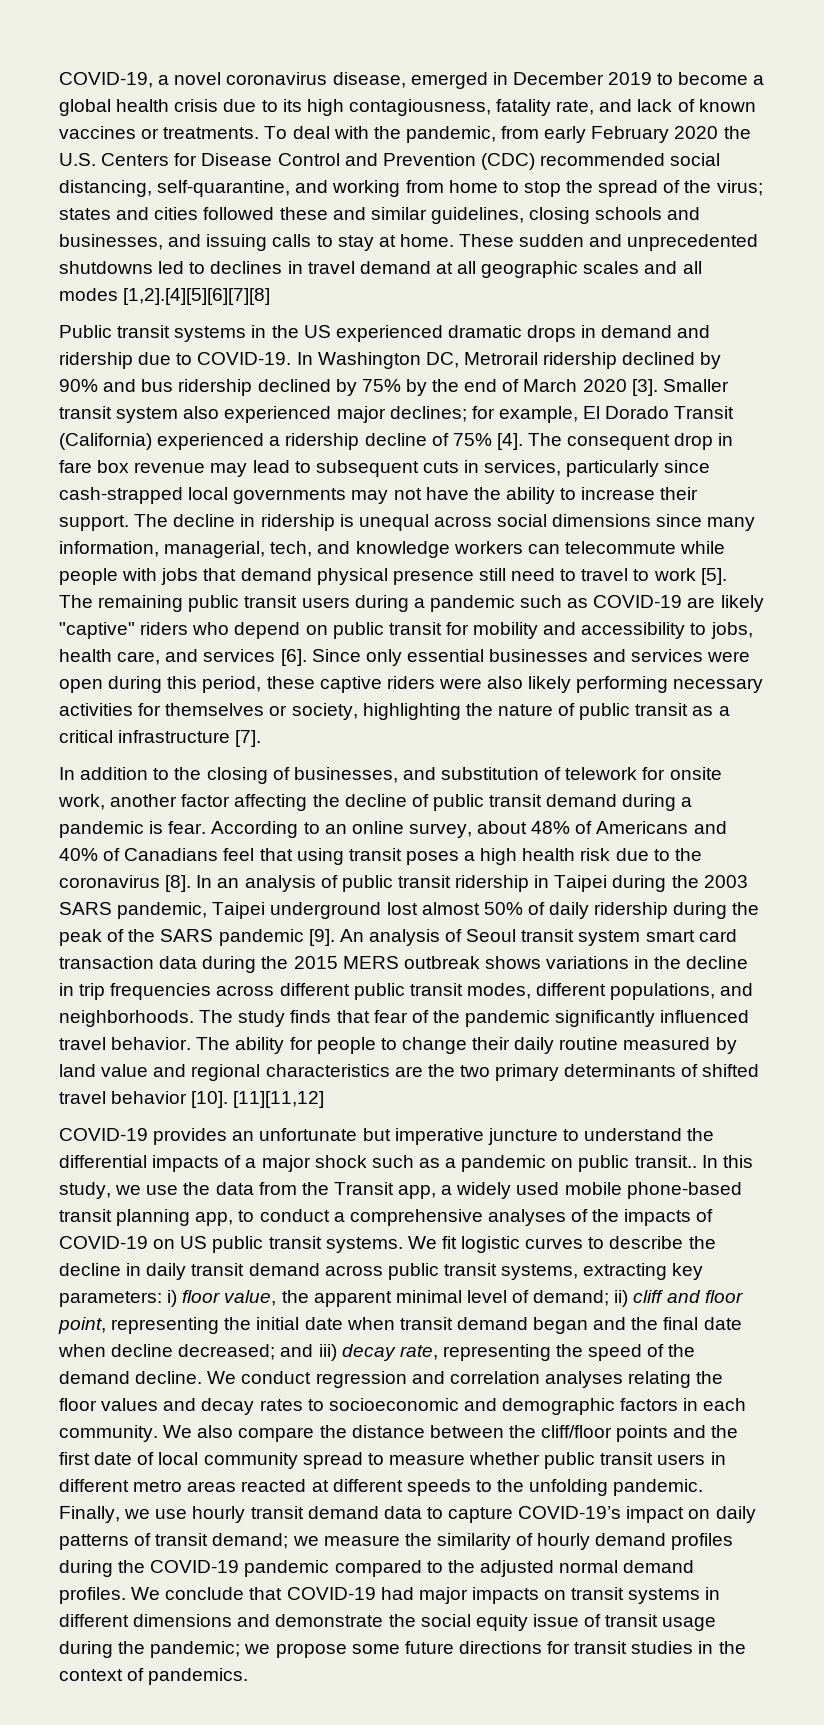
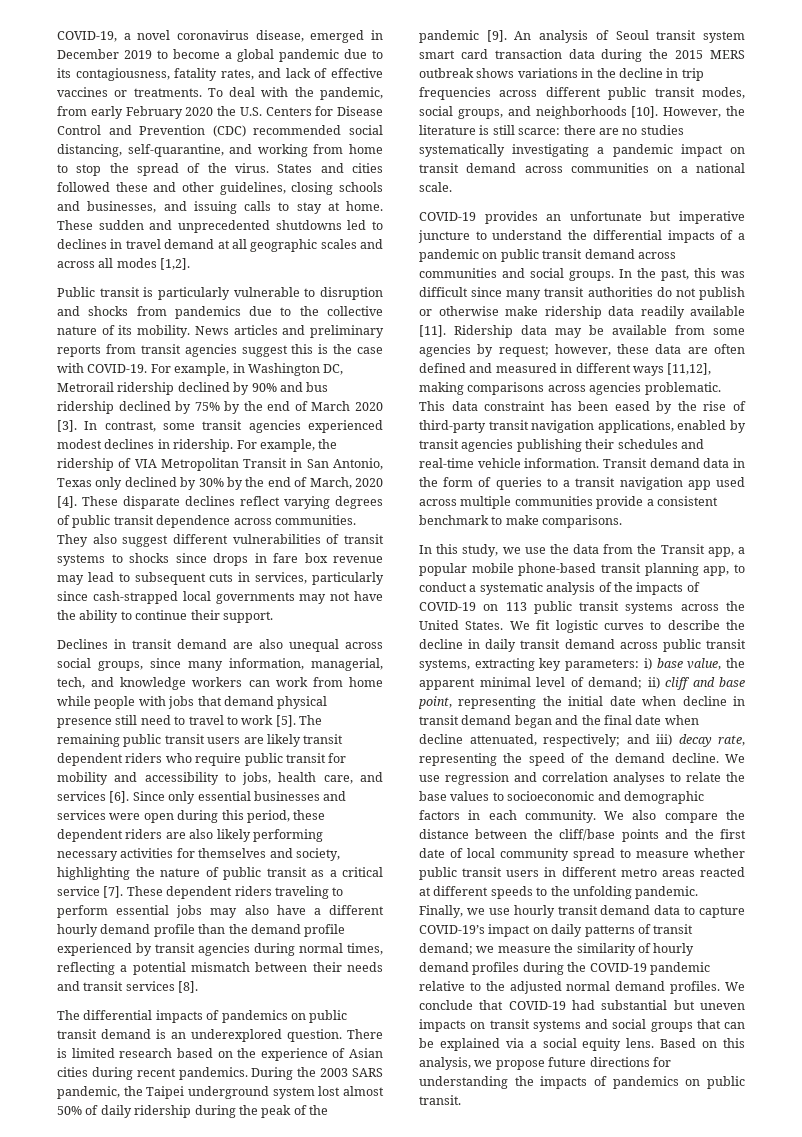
- COVID-19, a novel coronavirus disease, emerged in December 2019 to become a global health crisis due to its high contagiousness, fatality rate, and lack of known vaccines or treatments.
+ COVID-19, a novel coronavirus disease, emerged in December 2019 to become a global pandemic due to its contagiousness, fatality rates, and lack of effective vaccines or treatments.
- To deal with the pandemic, from early February 2020 the U.S. Centers for Disease Control and Prevention (CDC) recommended social distancing, self-quarantine, and working from home to stop the spread of the virus; states and cities followed these and similar guidelines, closing schools and businesses, and issuing calls to stay at home.
+ To deal with the pandemic, from early February 2020 the U.S. Centers for Disease Control and Prevention (CDC) recommended social distancing, self-quarantine, and working from home to stop the spread of the virus. States and cities followed these and other guidelines, closing schools and businesses, and issuing calls to stay at home.
- These sudden and unprecedented shutdowns led to declines in travel demand at all geographic scales and all modes [1,2].[4][5][6][7][8]
+ These sudden and unprecedented shutdowns led to declines in travel demand at all geographic scales and across all modes [1,2].
- Public transit systems in the US experienced dramatic drops in demand and ridership due to COVID-19. In Washington DC, Metrorail ridership declined by 90% and bus ridership declined by 75% by the end of March 2020 [3].
+ Public transit is particularly vulnerable to disruption and shocks from pandemics due to the collective nature of its mobility. News articles and preliminary reports from transit agencies suggest this is the case with COVID-19. For example, in Washington DC, Metrorail ridership declined by 90% and bus ridership declined by 75% by the end of March 2020 [3].
- Smaller transit system also experienced major declines; for example, El Dorado Transit (California) experienced a ridership decline of 75% [4]. The consequent drop in fare box revenue may lead to subsequent cuts in services, particularly since cash-strapped local governments may not have the ability to increase their support. The decline in ridership is unequal across social dimensions since many information, managerial, tech, and knowledge workers can telecommute while people with jobs that demand physical presence still need to travel to work [5].
+ In contrast, some transit agencies experienced modest declines in ridership. For example, the ridership of VIA Metropolitan Transit in San Antonio, Texas only declined by 30% by the end of March, 2020 [4]. These disparate declines reflect varying degrees of public transit dependence across communities. They also suggest different vulnerabilities of transit systems to shocks since drops in fare box revenue may lead to subsequent cuts in services, particularly since cash-strapped local governments may not have the ability to continue their support.
+ Declines in transit demand are also unequal across social groups, since many information, managerial, tech, and knowledge workers can work from home while people with jobs that demand physical presence still need to travel to work [5].
- The remaining public transit users during a pandemic such as COVID-19 are likely "captive" riders who depend on public transit for mobility and accessibility to jobs, health care, and services [6].
+ The remaining public transit users are likely transit dependent riders who require public transit for mobility and accessibility to jobs, health care, and services [6].
- Since only essential businesses and services were open during this period, these captive riders were also likely performing necessary activities for themselves or society, highlighting the nature of public transit as a critical infrastructure [7].
- In addition to the closing of businesses, and substitution of telework for onsite work, another factor affecting the decline of public transit demand during a pandemic is fear. According to an online survey, about 48% of Americans and 40% of Canadians feel that using transit poses a high health risk due to the coronavirus [8]. In an analysis of public transit ridership in Taipei during the 2003 SARS pandemic, Taipei underground lost almost 50% of daily ridership during the peak of the SARS pandemic [9].
+ Since only essential businesses and services were open during this period, these dependent riders are also likely performing necessary activities for themselves and society, highlighting the nature of public transit as a critical service [7]. These dependent riders traveling to perform essential jobs may also have a different hourly demand profile than the demand profile experienced by transit agencies during normal times, reflecting a potential mismatch between their needs and transit services [8].
+ The differential impacts of pandemics on public transit demand is an underexplored question. There is limited research based on the experience of Asian cities during recent pandemics. During the 2003 SARS pandemic, the Taipei underground system lost almost 50% of daily ridership during the peak of the pandemic [9].
- An analysis of Seoul transit system smart card transaction data during the 2015 MERS outbreak shows variations in the decline in trip frequencies across different public transit modes, different populations, and neighborhoods. The study finds that fear of the pandemic significantly influenced travel behavior. The ability for people to change their daily routine measured by land value and regional characteristics are the two primary determinants of shifted travel behavior [10]. [11][11,12]
+ An analysis of Seoul transit system smart card transaction data during the 2015 MERS outbreak shows variations in the decline in trip frequencies across different public transit modes, social groups, and neighborhoods [10]. However, the literature is still scarce: there are no studies systematically investigating a pandemic impact on transit demand across communities on a national scale.
- COVID-19 provides an unfortunate but imperative juncture to understand the differential impacts of a major shock such as a pandemic on public transit.. In this study, we use the data from the Transit app, a widely used mobile phone-based transit planning app, to conduct a comprehensive analyses of the impacts of COVID-19 on US public transit systems.
+ COVID-19 provides an unfortunate but imperative juncture to understand the differential impacts of a pandemic on public transit demand across communities and social groups. In the past, this was difficult since many transit authorities do not publish or otherwise make ridership data readily available [11]. Ridership data may be available from some agencies by request; however, these data are often defined and measured in different ways [11,12], making comparisons across agencies problematic. This data constraint has been eased by the rise of third-party transit navigation applications, enabled by transit agencies publishing their schedules and real-time vehicle information. Transit demand data in the form of queries to a transit navigation app used across multiple communities provide a consistent benchmark to make comparisons.
+ In this study, we use the data from the Transit app, a popular mobile phone-based transit planning app, to conduct a systematic analysis of the impacts of COVID-19 on 113 public transit systems across the United States.
- We fit logistic curves to describe the decline in daily transit demand across public transit systems, extracting key parameters: i) floor value, the apparent minimal level of demand; ii) cliff and floor point, representing the initial date when transit demand began and the final date when decline decreased; and iii) decay rate, representing the speed of the demand decline.
+ We fit logistic curves to describe the decline in daily transit demand across public transit systems, extracting key parameters: i) base value, the apparent minimal level of demand; ii) cliff and base point, representing the initial date when decline in transit demand began and the final date when decline attenuated, respectively; and iii) decay rate, representing the speed of the demand decline.
- We conduct regression and correlation analyses relating the floor values and decay rates to socioeconomic and demographic factors in each community.
+ We use regression and correlation analyses to relate the base values to socioeconomic and demographic factors in each community.
- We also compare the distance between the cliff/floor points and the first date of local community spread to measure whether public transit users in different metro areas reacted at different speeds to the unfolding pandemic.
+ We also compare the distance between the cliff/base points and the first date of local community spread to measure whether public transit users in different metro areas reacted at different speeds to the unfolding pandemic.
- Finally, we use hourly transit demand data to capture COVID-19’s impact on daily patterns of transit demand; we measure the similarity of hourly demand profiles during the COVID-19 pandemic compared to the adjusted normal demand profiles.
+ Finally, we use hourly transit demand data to capture COVID-19’s impact on daily patterns of transit demand; we measure the similarity of hourly demand profiles during the COVID-19 pandemic relative to the adjusted normal demand profiles.
- We conclude that COVID-19 had major impacts on transit systems in different dimensions and demonstrate the social equity issue of transit usage during the pandemic; we propose some future directions for transit studies in the context of pandemics.
+ We conclude that COVID-19 had substantial but uneven impacts on transit systems and social groups that can be explained via a social equity lens. Based on this analysis, we propose future directions for understanding the impacts of pandemics on public transit.

